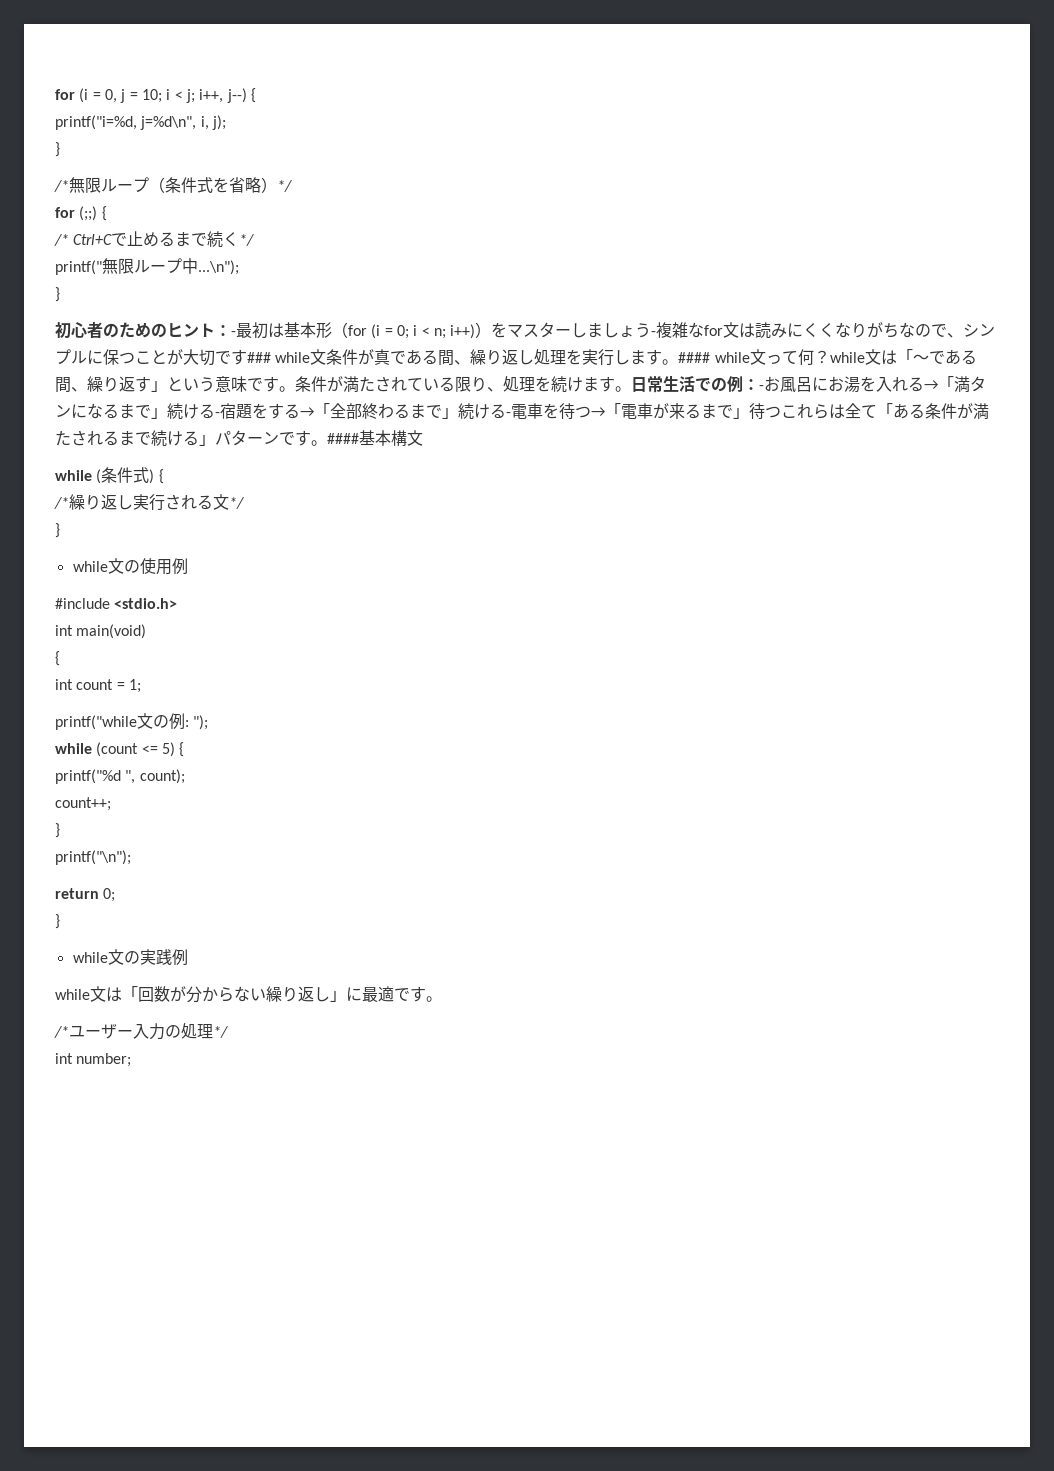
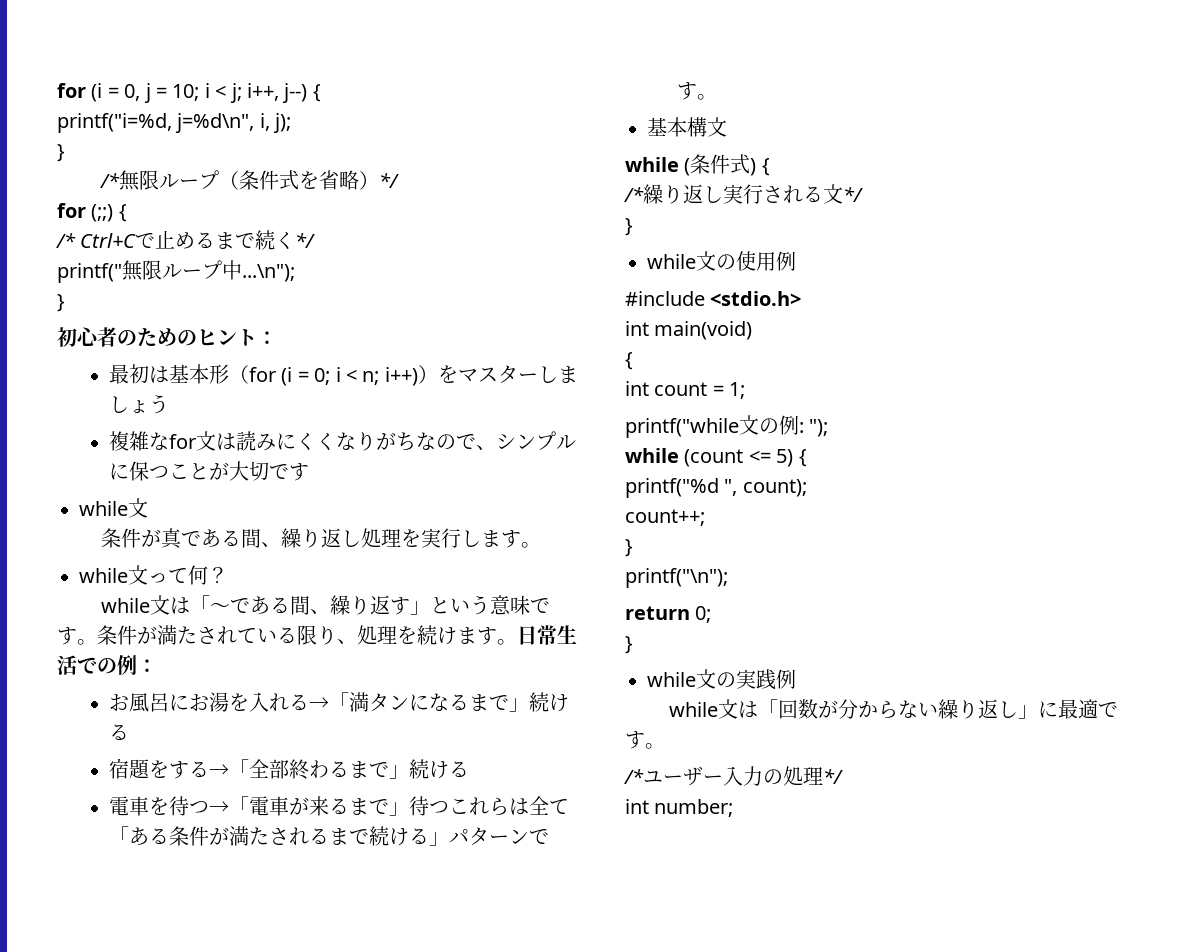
- 初心者のためのヒント：-最初は基本形（for (i = 0;
+ 初心者のためのヒント：
+ 最初は基本形（for (i = 0;
- i++)）をマスターしましょう-複雑なfor文は読みにくくなりがちなので、シンプルに保つことが大切です### while文条件が真である間、繰り返し処理を実行します。#### while文って何？while文は「〜である間、繰り返す」という意味です。
+ i++)）をマスターしましょう
+ 複雑なfor文は読みにくくなりがちなので、シンプルに保つことが大切です
+ while文
+ 条件が真である間、繰り返し処理を実行します。
+ while文って何？
+ while文は「〜である間、繰り返す」という意味です。
- 日常生活での例：-お風呂にお湯を入れる→「満タンになるまで」続ける-宿題をする→「全部終わるまで」続ける-電車を待つ→「電車が来るまで」待つこれらは全て「ある条件が満たされるまで続ける」パターンです。####基本構文
+ 日常生活での例：
+ お風呂にお湯を入れる→「満タンになるまで」続ける
+ 宿題をする→「全部終わるまで」続ける
+ 電車を待つ→「電車が来るまで」待つこれらは全て「ある条件が満たされるまで続ける」パターンです。
+ 基本構文

